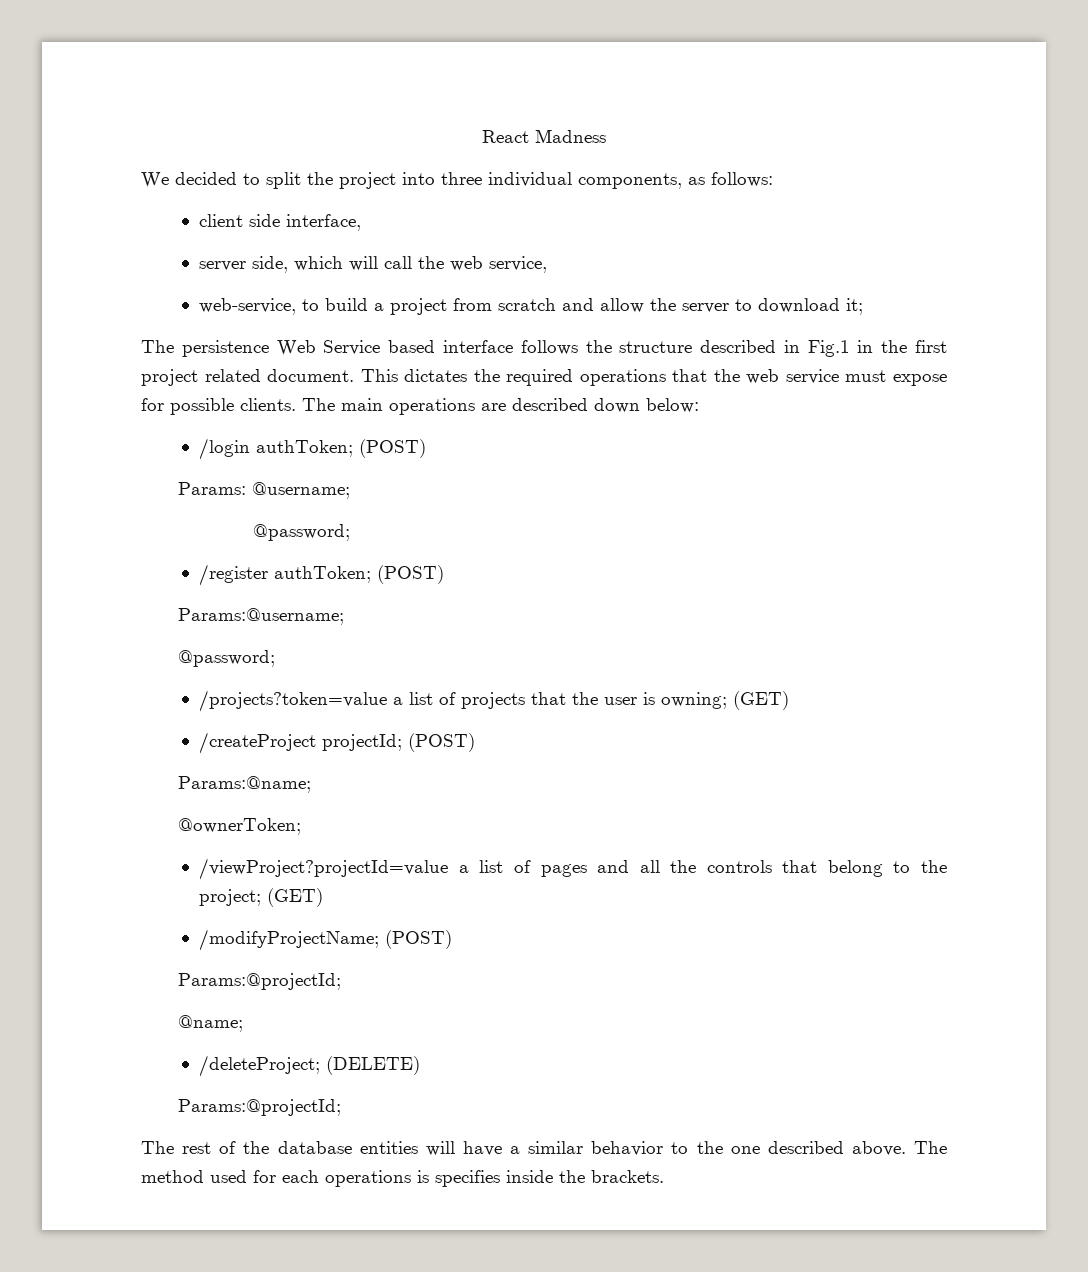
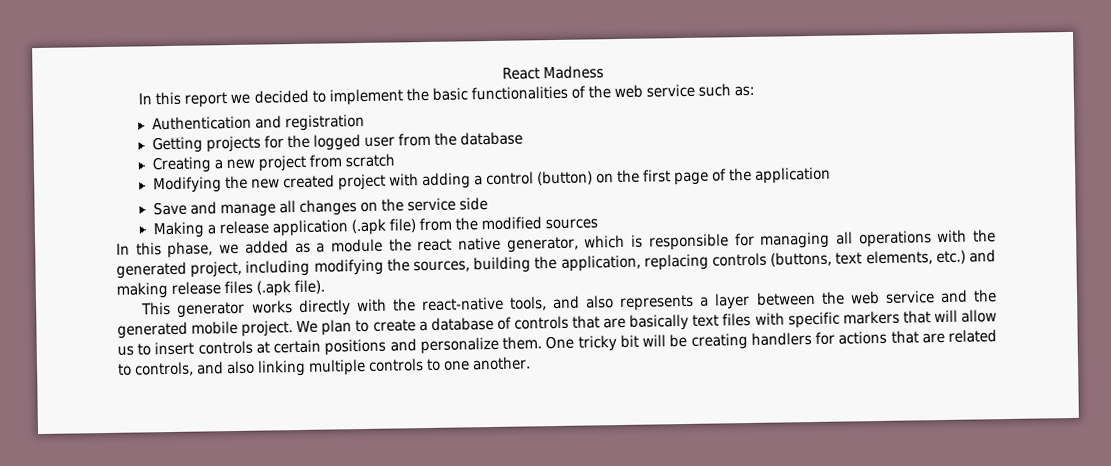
- We decided to split the project into three individual components, as follows:
- client side interface,
- server side, which will call the web service,
- web-service, to build a project from scratch and allow the server to download it;
- The persistence Web Service based interface follows the structure described in Fig.1 in the first project related document. This dictates the required operations that the web service must expose for possible clients. The main operations are described down below:
- /login authToken; (POST)
- Params: @username;
- @password;
- /register authToken; (POST)
- Params:@username;
- @password;
- /projects?token=value a list of projects that the user is owning; (GET)
- /createProject projectId; (POST)
- Params:@name;
- @ownerToken;
- /viewProject?projectId=value a list of pages and all the controls that belong to the project; (GET)
- /modifyProjectName; (POST)
- Params:@projectId;
- @name;
- /deleteProject; (DELETE)
- Params:@projectId;
- The rest of the database entities will have a similar behavior to the one described above. The method used for each operations is specifies inside the brackets.
+ In this report we decided to implement the basic functionalities of the web service such as:
+ Authentication and registration
+ Getting projects for the logged user from the database
+ Creating a new project from scratch
+ Modifying the new created project with adding a control (button) on the first page of the application
+ Save and manage all changes on the service side
+ Making a release application (.apk file) from the modified sources
+ In this phase, we added as a module the react native generator, which is responsible for managing all operations with the generated project, including modifying the sources, building the application, replacing controls (buttons, text elements, etc.) and making release files (.apk file).
+ This generator works directly with the react-native tools, and also represents a layer between the web service and the generated mobile project. We plan to create a database of controls that are basically text files with specific markers that will allow us to insert controls at certain positions and personalize them. One tricky bit will be creating handlers for actions that are related to controls, and also linking multiple controls to one another.

